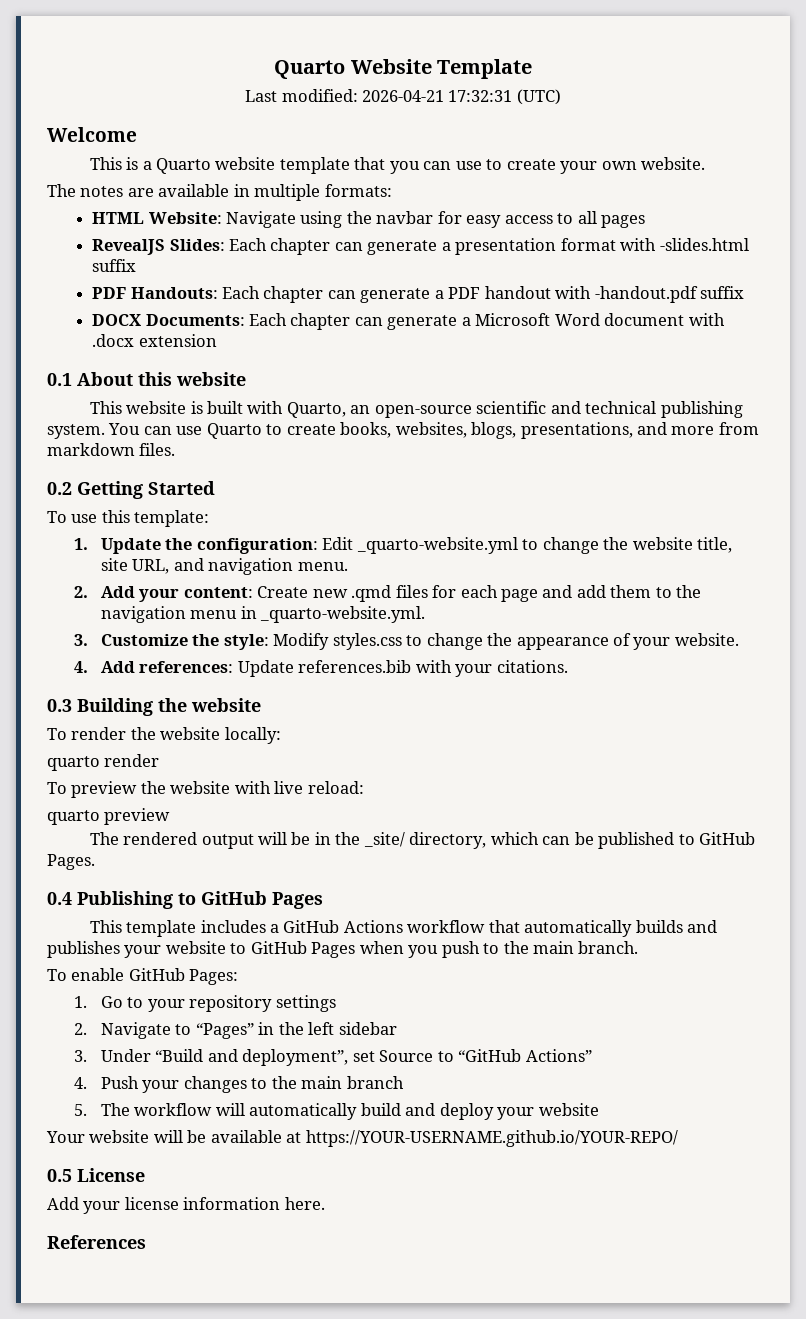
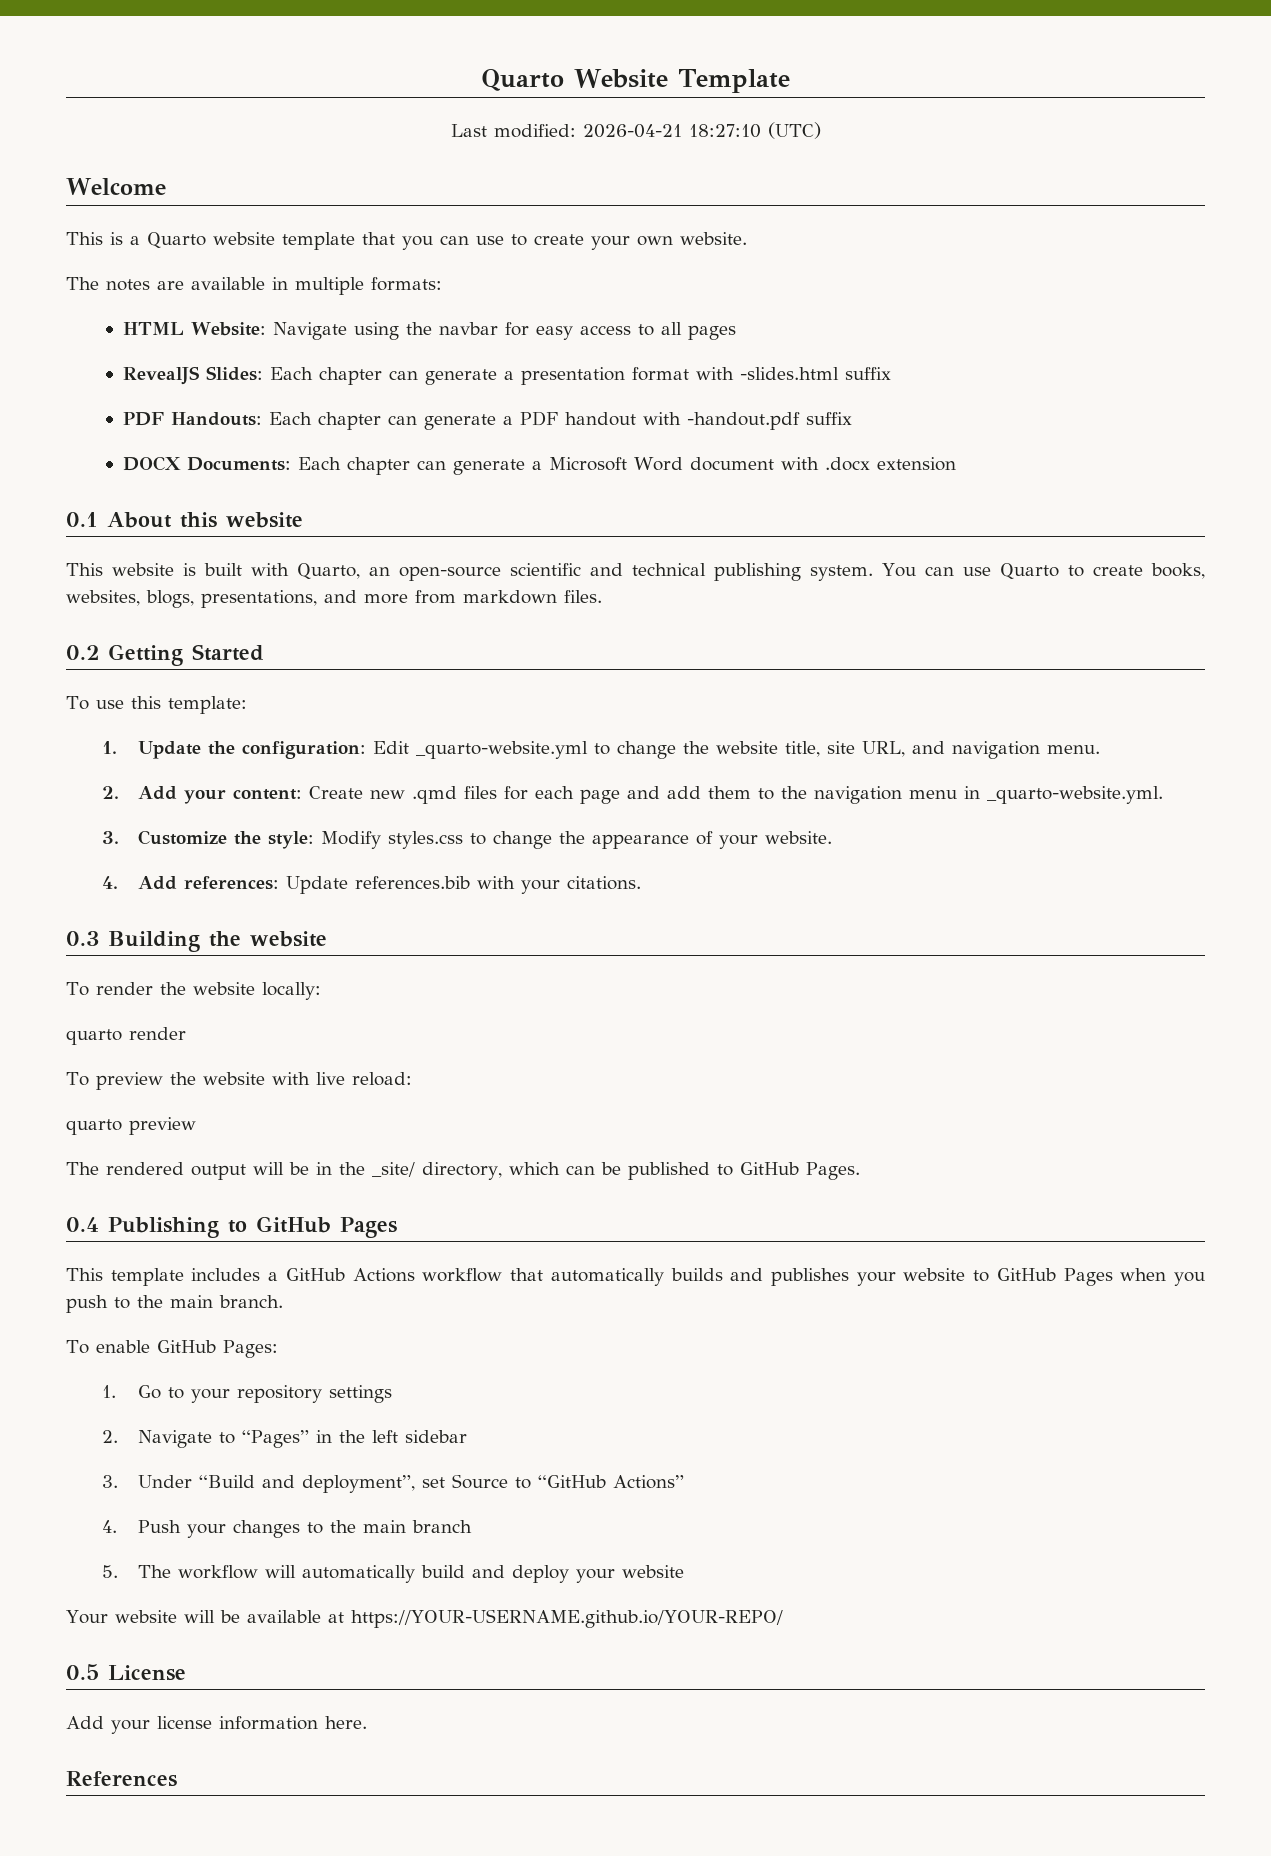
- Last modified: 2026-04-21 17:32:31 (UTC)
+ Last modified: 2026-04-21 18:27:10 (UTC)

